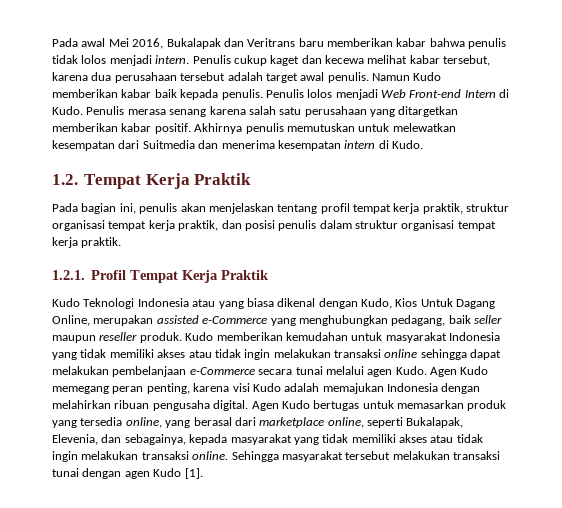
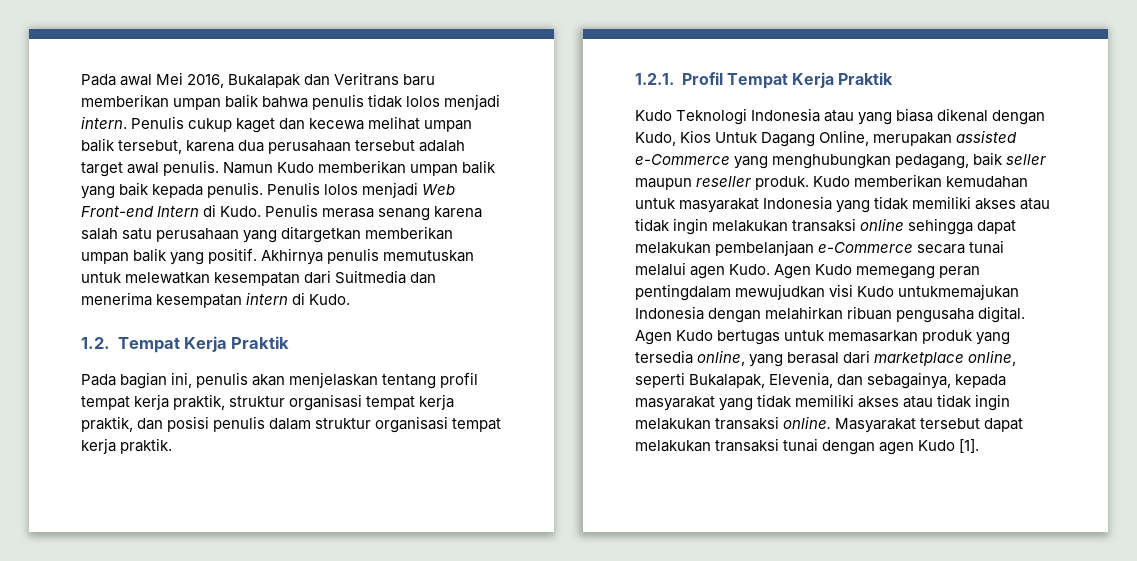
- Pada awal Mei 2016, Bukalapak dan Veritrans baru memberikan kabar bahwa penulis tidak lolos menjadi intern.
+ Pada awal Mei 2016, Bukalapak dan Veritrans baru memberikan umpan balik bahwa penulis tidak lolos menjadi intern.
- Penulis cukup kaget dan kecewa melihat kabar tersebut, karena dua perusahaan tersebut adalah target awal penulis.
+ Penulis cukup kaget dan kecewa melihat umpan balik tersebut, karena dua perusahaan tersebut adalah target awal penulis.
- Namun Kudo memberikan kabar baik kepada penulis.
+ Namun Kudo memberikan umpan balik yang baik kepada penulis.
- Penulis merasa senang karena salah satu perusahaan yang ditargetkan memberikan kabar positif.
+ Penulis merasa senang karena salah satu perusahaan yang ditargetkan memberikan umpan balik yang positif.
- Agen Kudo memegang peran penting, karena visi Kudo adalah memajukan Indonesia dengan melahirkan ribuan pengusaha digital.
+ Agen Kudo memegang peran pentingdalam mewujudkan visi Kudo untukmemajukan Indonesia dengan melahirkan ribuan pengusaha digital.
- Sehingga masyarakat tersebut melakukan transaksi tunai dengan agen Kudo [1].
+ Masyarakat tersebut dapat melakukan transaksi tunai dengan agen Kudo [1].

